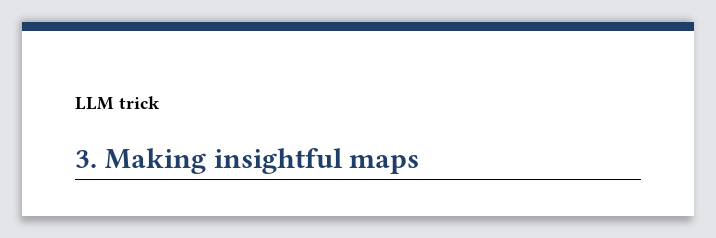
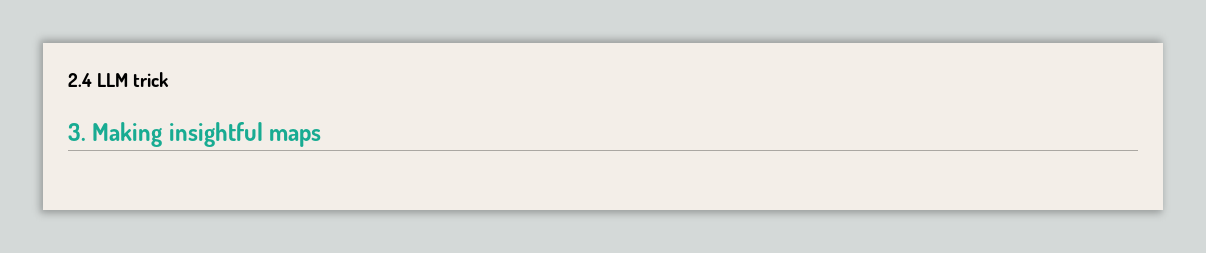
- LLM trick
+ 2.4 LLM trick

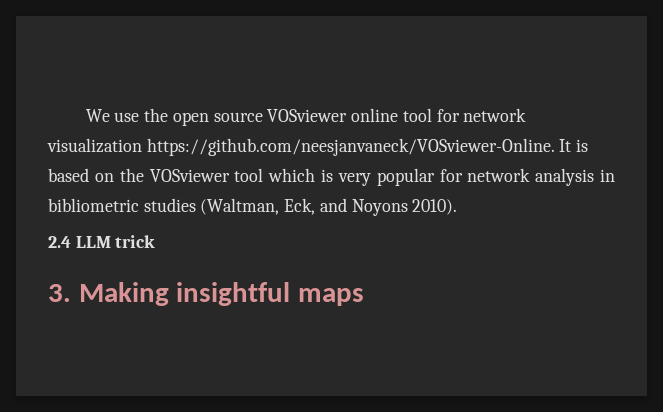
+ We use the open source VOSviewer online tool for network visualization https://github.com/neesjanvaneck/VOSviewer-Online. It is based on the VOSviewer tool which is very popular for network analysis in bibliometric studies (Waltman, Eck, and Noyons 2010).

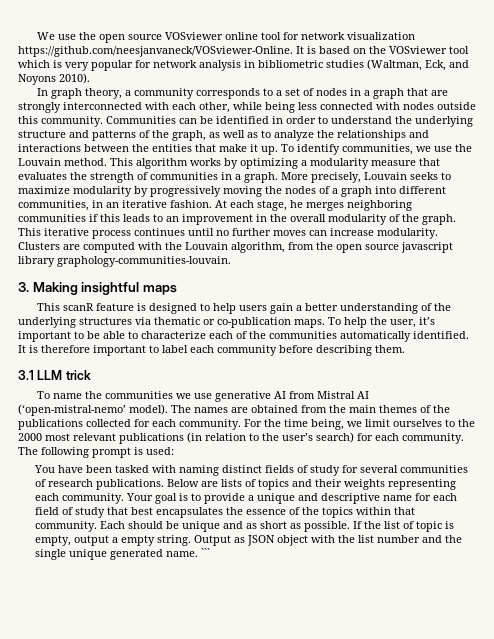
- 2.4 LLM trick
+ In graph theory, a community corresponds to a set of nodes in a graph that are strongly interconnected with each other, while being less connected with nodes outside this community. Communities can be identified in order to understand the underlying structure and patterns of the graph, as well as to analyze the relationships and interactions between the entities that make it up. To identify communities, we use the Louvain method. This algorithm works by optimizing a modularity measure that evaluates the strength of communities in a graph. More precisely, Louvain seeks to maximize modularity by progressively moving the nodes of a graph into different communities, in an iterative fashion. At each stage, he merges neighboring communities if this leads to an improvement in the overall modularity of the graph. This iterative process continues until no further moves can increase modularity. Clusters are computed with the Louvain algorithm, from the open source javascript library graphology-communities-louvain.
  3. Making insightful maps
+ This scanR feature is designed to help users gain a better understanding of the underlying structures via thematic or co-publication maps. To help the user, it’s important to be able to characterize each of the communities automatically identified. It is therefore important to label each community before describing them.
+ 3.1 LLM trick
+ To name the communities we use generative AI from Mistral AI (‘open-mistral-nemo’ model). The names are obtained from the main themes of the publications collected for each community. For the time being, we limit ourselves to the 2000 most relevant publications (in relation to the user’s search) for each community. The following prompt is used:
+ You have been tasked with naming distinct fields of study for several communities of research publications. Below are lists of topics and their weights representing each community. Your goal is to provide a unique and descriptive name for each field of study that best encapsulates the essence of the topics within that community. Each should be unique and as short as possible. If the list of topic is empty, output a empty string. Output as JSON object with the list number and the single unique generated name. ```

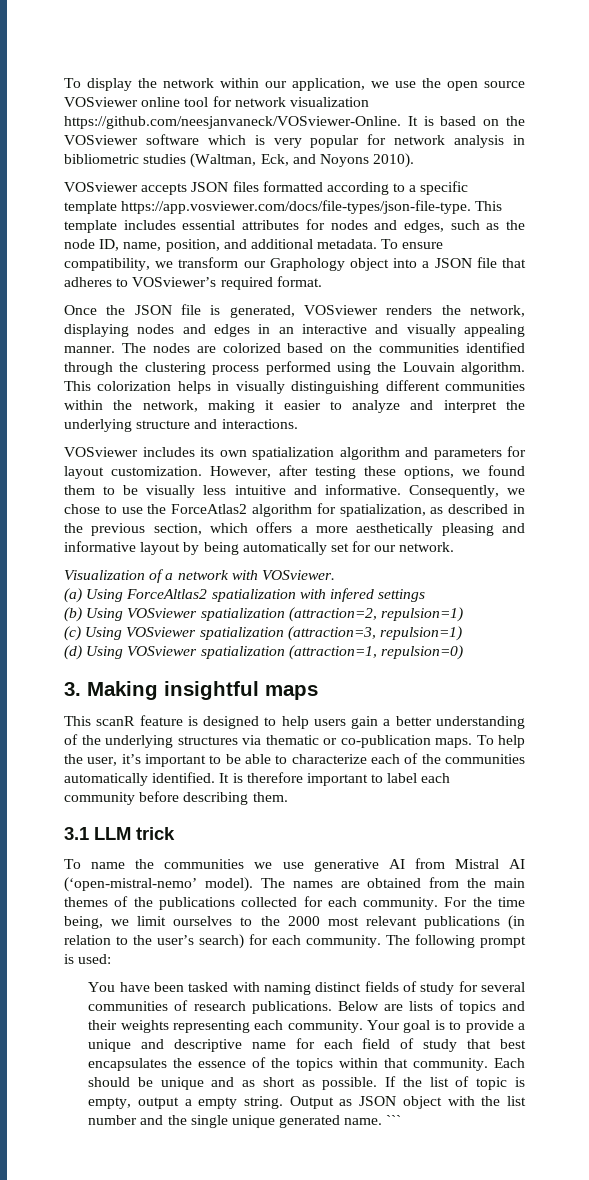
- We use the open source VOSviewer online tool for network visualization https://github.com/neesjanvaneck/VOSviewer-Online. It is based on the VOSviewer tool which is very popular for network analysis in bibliometric studies (Waltman, Eck, and Noyons 2010).
+ To display the network within our application, we use the open source VOSviewer online tool for network visualization https://github.com/neesjanvaneck/VOSviewer-Online. It is based on the VOSviewer software which is very popular for network analysis in bibliometric studies (Waltman, Eck, and Noyons 2010).
- In graph theory, a community corresponds to a set of nodes in a graph that are strongly interconnected with each other, while being less connected with nodes outside this community. Communities can be identified in order to understand the underlying structure and patterns of the graph, as well as to analyze the relationships and interactions between the entities that make it up. To identify communities, we use the Louvain method. This algorithm works by optimizing a modularity measure that evaluates the strength of communities in a graph. More precisely, Louvain seeks to maximize modularity by progressively moving the nodes of a graph into different communities, in an iterative fashion. At each stage, he merges neighboring communities if this leads to an improvement in the overall modularity of the graph. This iterative process continues until no further moves can increase modularity. Clusters are computed with the Louvain algorithm, from the open source javascript library graphology-communities-louvain.
+ VOSviewer accepts JSON files formatted according to a specific template https://app.vosviewer.com/docs/file-types/json-file-type. This template includes essential attributes for nodes and edges, such as the node ID, name, position, and additional metadata. To ensure compatibility, we transform our Graphology object into a JSON file that adheres to VOSviewer’s required format.
+ Once the JSON file is generated, VOSviewer renders the network, displaying nodes and edges in an interactive and visually appealing manner. The nodes are colorized based on the communities identified through the clustering process performed using the Louvain algorithm. This colorization helps in visually distinguishing different communities within the network, making it easier to analyze and interpret the underlying structure and interactions.
+ VOSviewer includes its own spatialization algorithm and parameters for layout customization. However, after testing these options, we found them to be visually less intuitive and informative. Consequently, we chose to use the ForceAtlas2 algorithm for spatialization, as described in the previous section, which offers a more aesthetically pleasing and informative layout by being automatically set for our network.
+ Visualization of a network with VOSviewer.
+ (a) Using ForceAltlas2 spatialization with infered settings
+ (b) Using VOSviewer spatialization (attraction=2, repulsion=1)
+ (c) Using VOSviewer spatialization (attraction=3, repulsion=1)
+ (d) Using VOSviewer spatialization (attraction=1, repulsion=0)

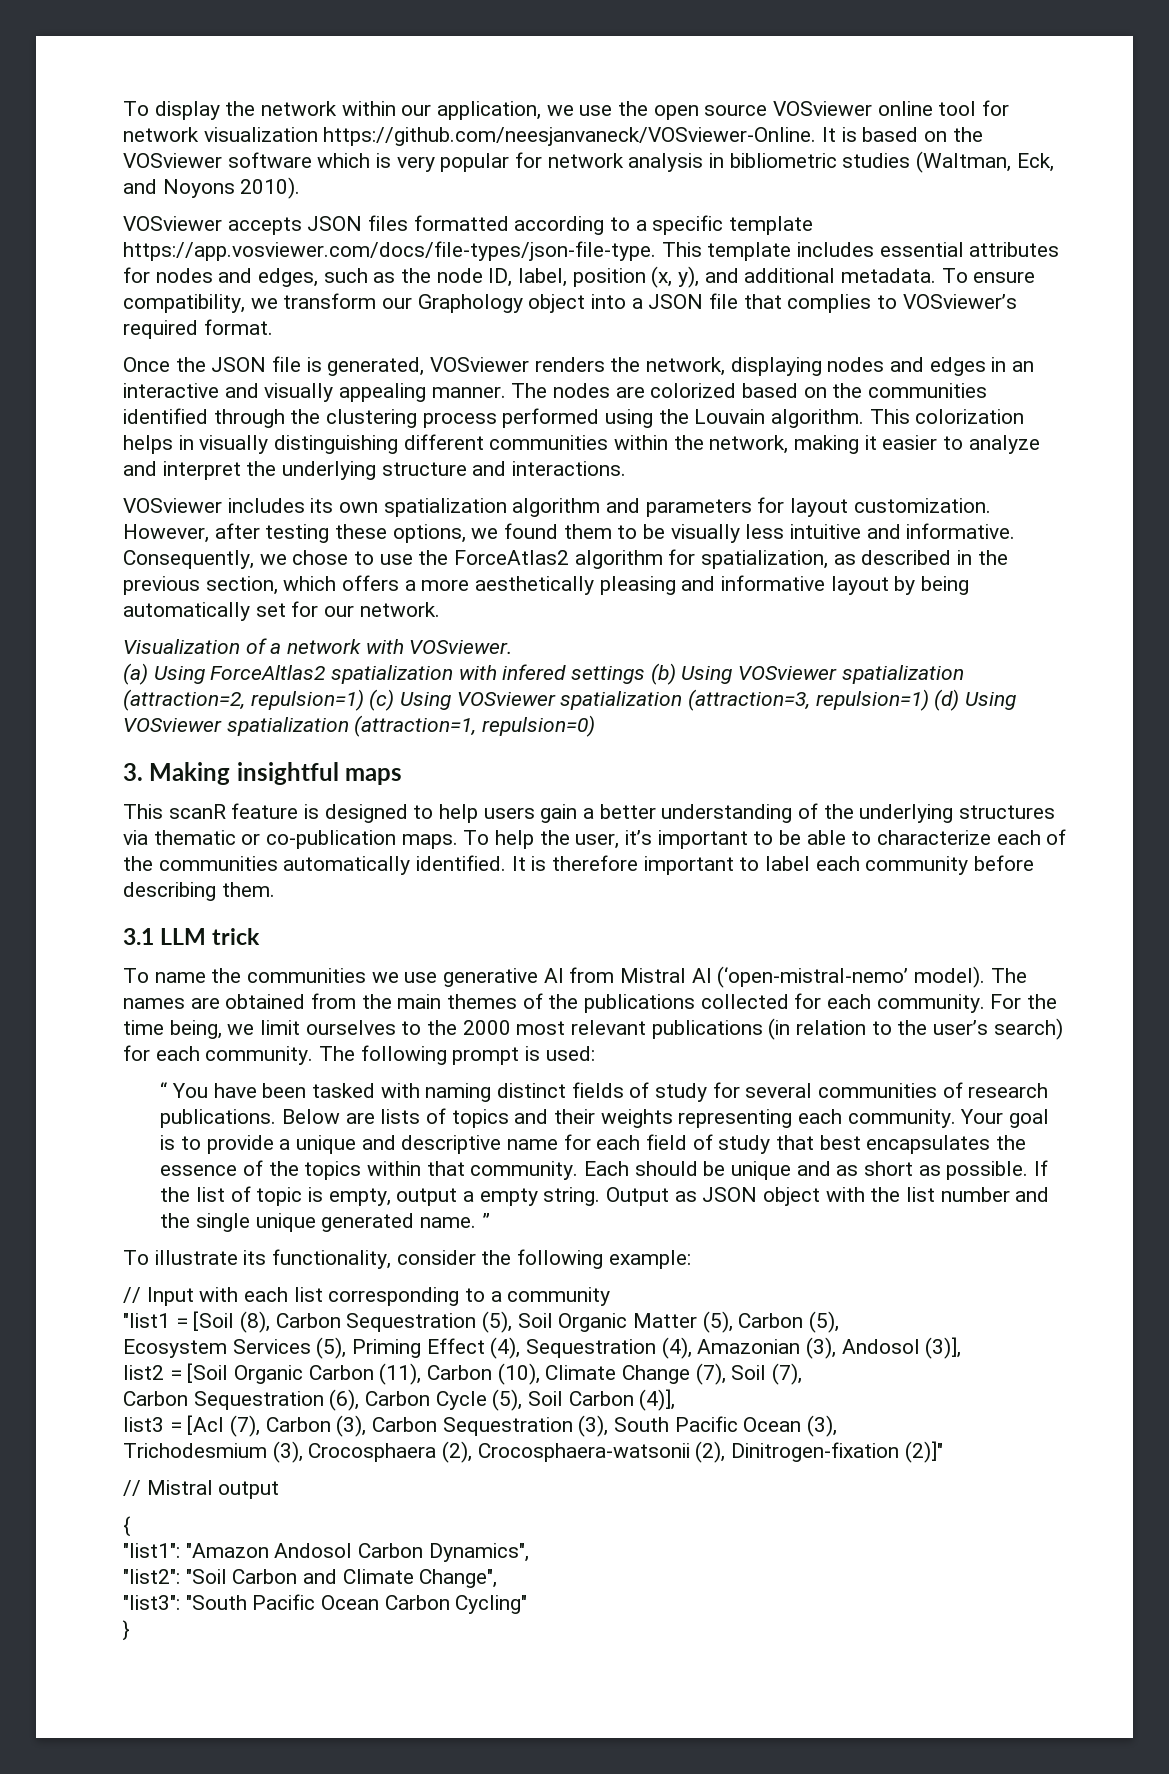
- VOSviewer accepts JSON files formatted according to a specific template https://app.vosviewer.com/docs/file-types/json-file-type. This template includes essential attributes for nodes and edges, such as the node ID, name, position, and additional metadata.
+ VOSviewer accepts JSON files formatted according to a specific template https://app.vosviewer.com/docs/file-types/json-file-type. This template includes essential attributes for nodes and edges, such as the node ID, label, position (x, y), and additional metadata.
- To ensure compatibility, we transform our Graphology object into a JSON file that adheres to VOSviewer’s required format.
+ To ensure compatibility, we transform our Graphology object into a JSON file that complies to VOSviewer’s required format.
- (a) Using ForceAltlas2 spatialization with infered settings
- (b) Using VOSviewer spatialization (attraction=2, repulsion=1)
- (c) Using VOSviewer spatialization (attraction=3, repulsion=1)
- (d) Using VOSviewer spatialization (attraction=1, repulsion=0)
+ (a) Using ForceAltlas2 spatialization with infered settings (b) Using VOSviewer spatialization (attraction=2, repulsion=1) (c) Using VOSviewer spatialization (attraction=3, repulsion=1) (d) Using VOSviewer spatialization (attraction=1, repulsion=0)
- You have been tasked with naming distinct fields of study for several communities of research publications.
+ “ You have been tasked with naming distinct fields of study for several communities of research publications.
- Output as JSON object with the list number and the single unique generated name. ```
+ Output as JSON object with the list number and the single unique generated name. ”
+ To illustrate its functionality, consider the following example:
+ // Input with each list corresponding to a community
+ "list1 = [Soil (8), Carbon Sequestration (5), Soil Organic Matter (5), Carbon (5),
+ Ecosystem Services (5), Priming Effect (4), Sequestration (4), Amazonian (3), Andosol (3)],
+ list2 = [Soil Organic Carbon (11), Carbon (10), Climate Change (7), Soil (7),
+ Carbon Sequestration (6), Carbon Cycle (5), Soil Carbon (4)],
+ list3 = [Acl (7), Carbon (3), Carbon Sequestration (3), South Pacific Ocean (3),
+ Trichodesmium (3), Crocosphaera (2), Crocosphaera-watsonii (2), Dinitrogen-fixation (2)]"
+ // Mistral output
+ {
+ "list1": "Amazon Andosol Carbon Dynamics",
+ "list2": "Soil Carbon and Climate Change",
+ "list3": "South Pacific Ocean Carbon Cycling"
+ }

